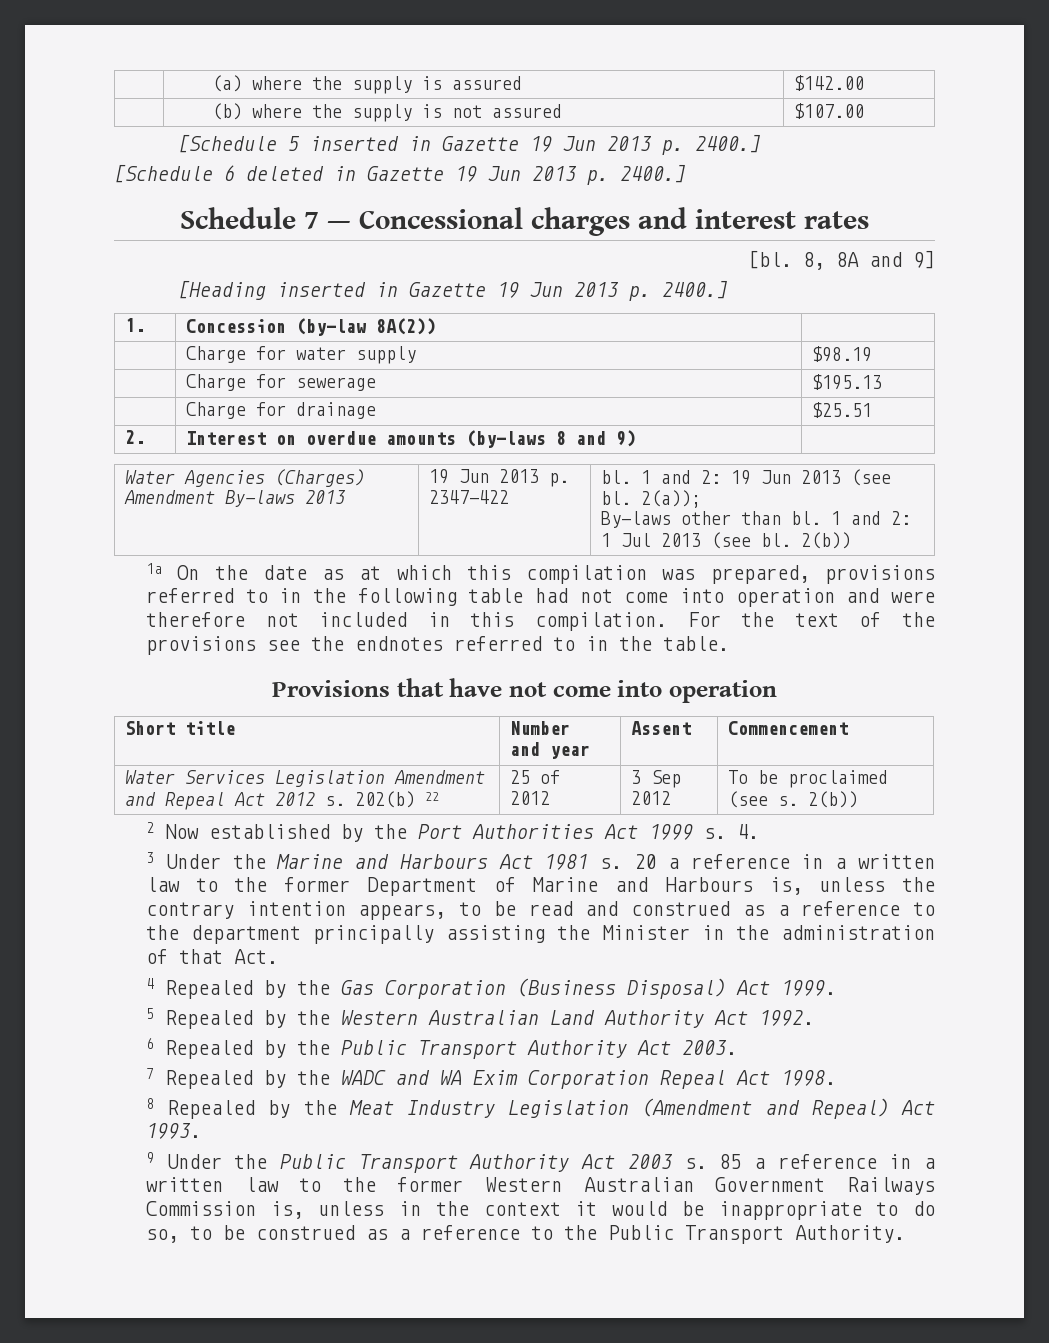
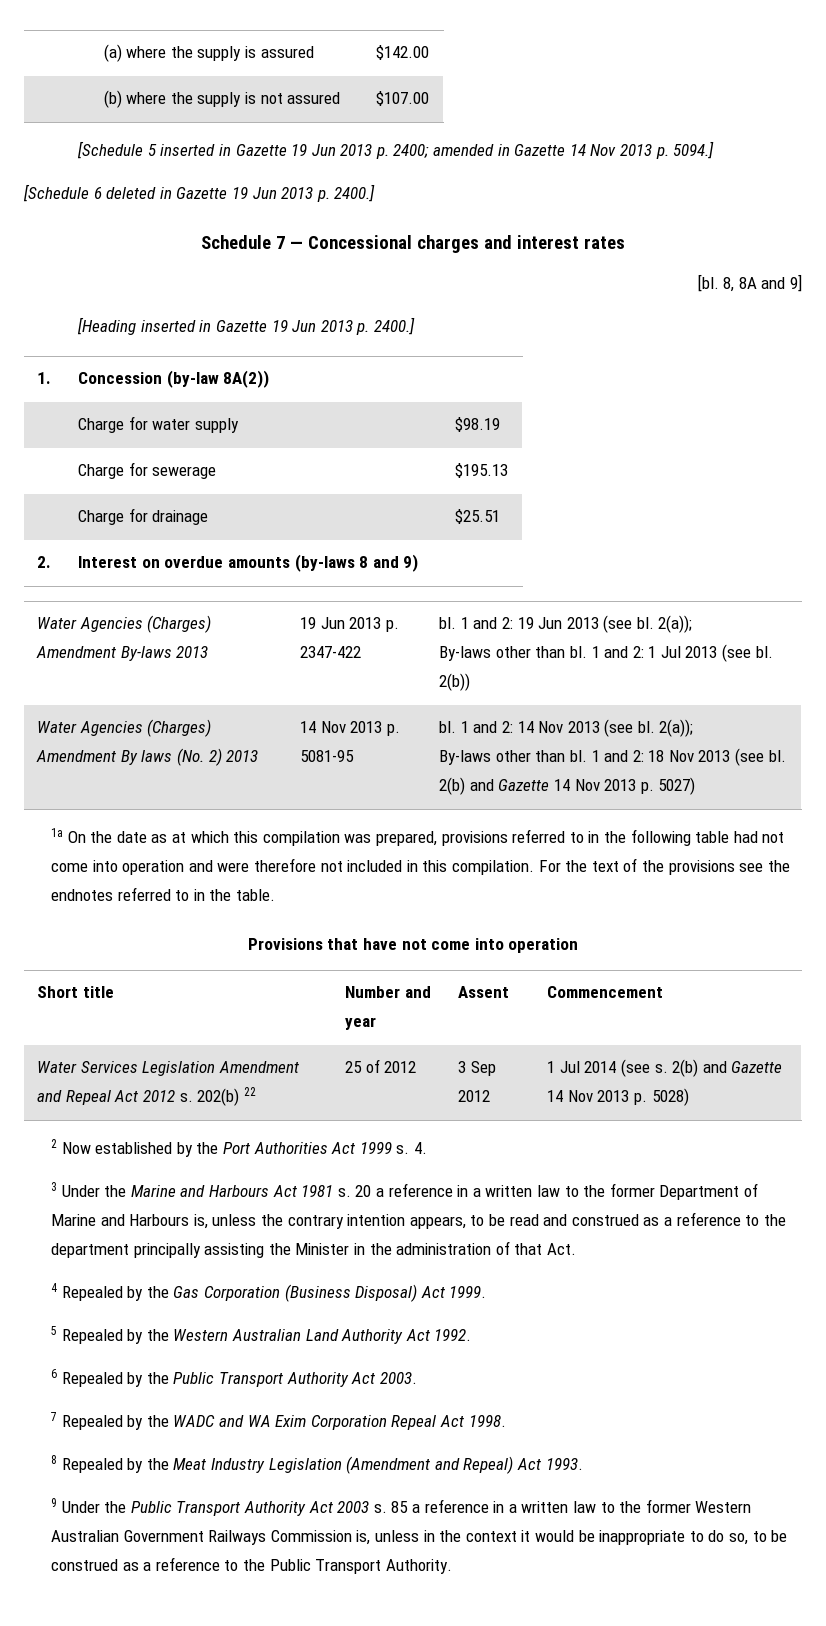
- [Schedule 5 inserted in Gazette 19 Jun 2013 p. 2400.]
+ [Schedule 5 inserted in Gazette 19 Jun 2013 p. 2400; amended in Gazette 14 Nov 2013 p. 5094.]
+ Water Agencies (Charges) Amendment By laws (No. 2) 2013 | 14 Nov 2013 p. 5081-95 | bl. 1 and 2: 14 Nov 2013 (see bl. 2(a));
+ By-laws other than bl. 1 and 2: 18 Nov 2013 (see bl. 2(b) and Gazette 14 Nov 2013 p. 5027)
- Water Services Legislation Amendment and Repeal Act 2012 s. 202(b) 22 | 25 of 2012 | 3 Sep 2012 | To be proclaimed (see s. 2(b))
+ Water Services Legislation Amendment and Repeal Act 2012 s. 202(b) 22 | 25 of 2012 | 3 Sep 2012 | 1 Jul 2014 (see s. 2(b) and Gazette 14 Nov 2013 p. 5028)

